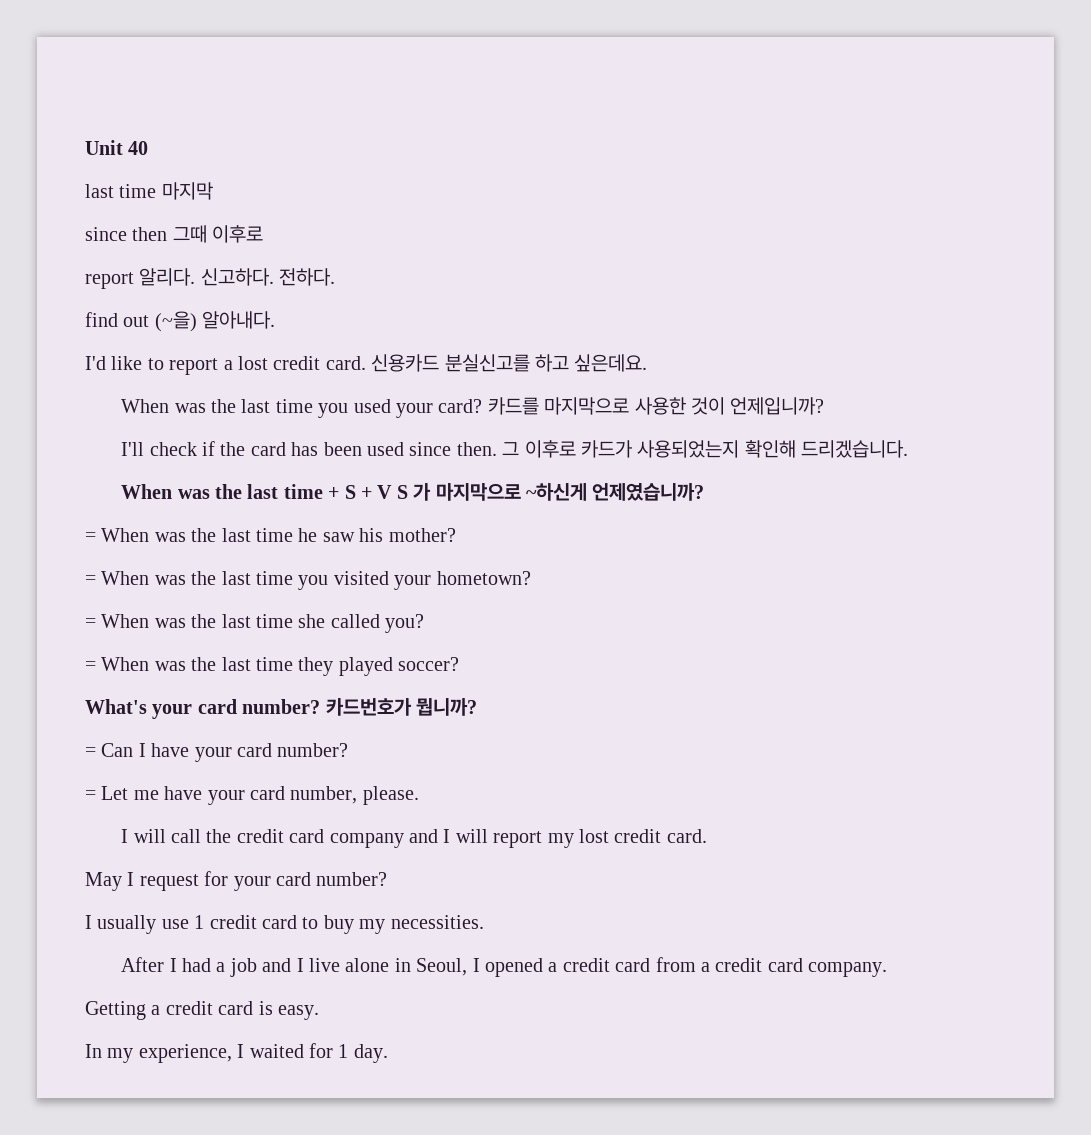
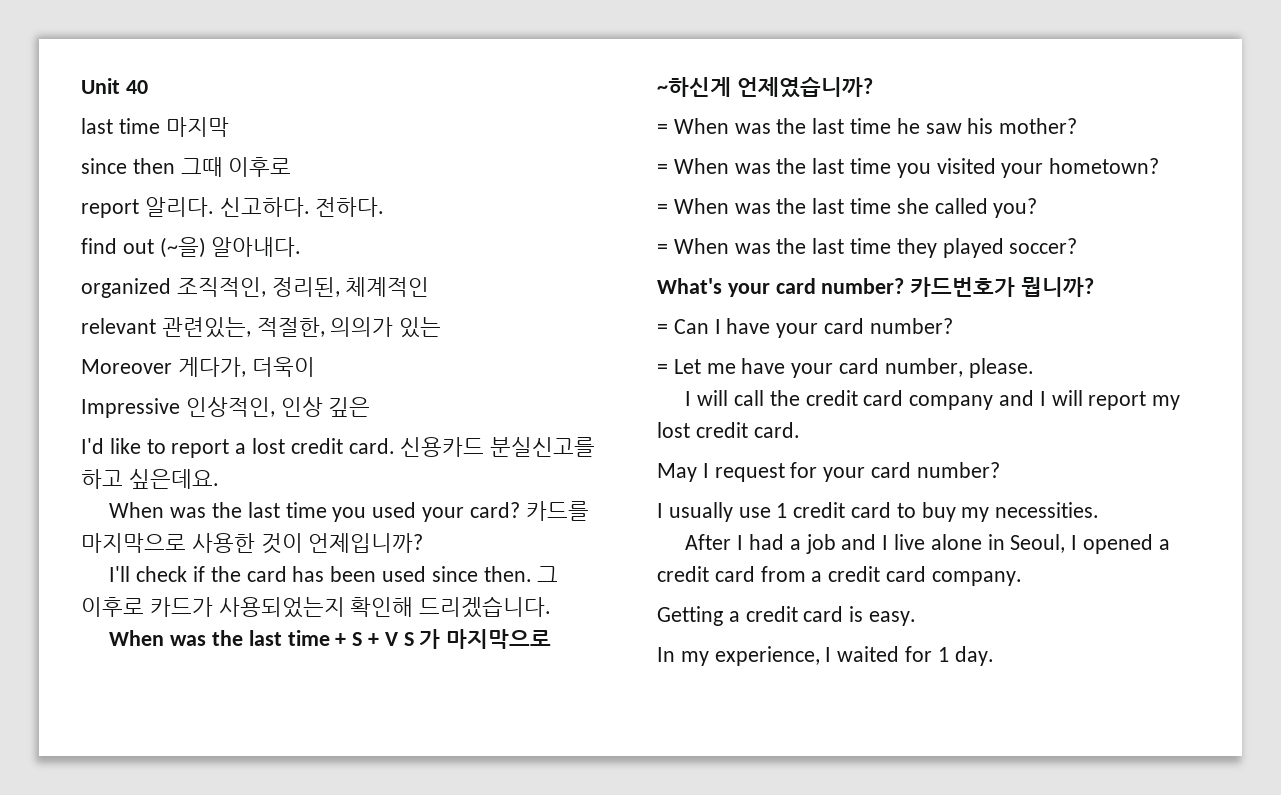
+ organized 조직적인, 정리된, 체계적인
+ relevant 관련있는, 적절한, 의의가 있는
+ Moreover 게다가, 더욱이
+ Impressive 인상적인, 인상 깊은

